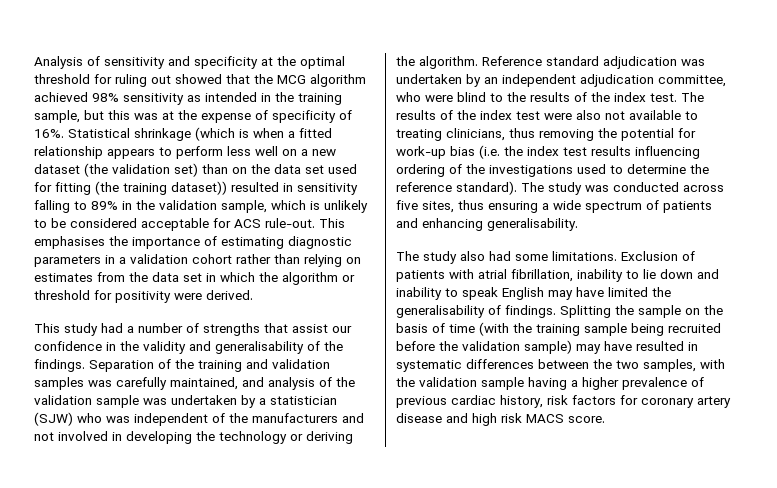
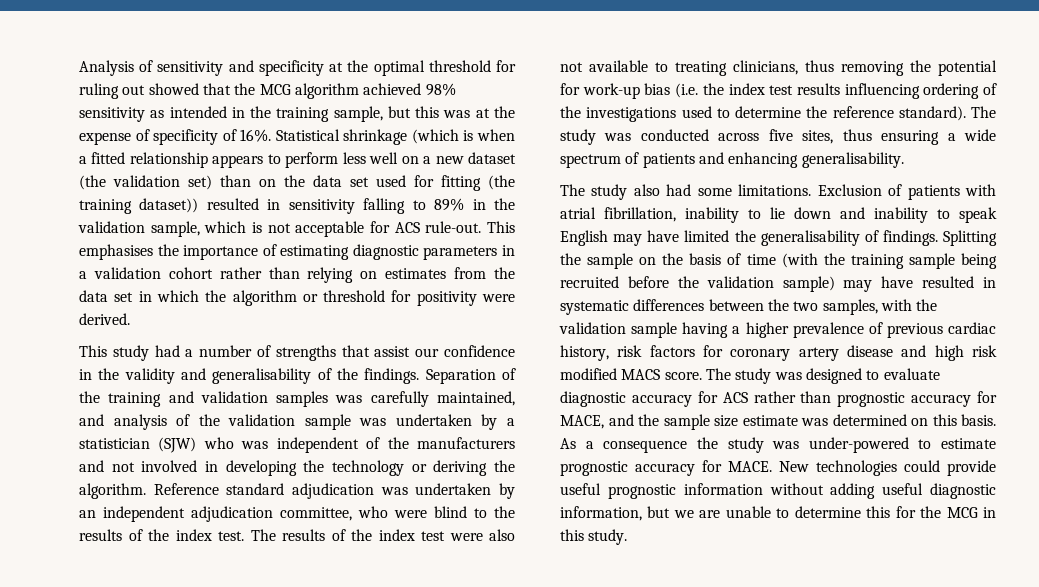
- Statistical shrinkage (which is when a fitted relationship appears to perform less well on a new dataset (the validation set) than on the data set used for fitting (the training dataset)) resulted in sensitivity falling to 89% in the validation sample, which is unlikely to be considered acceptable for ACS rule-out.
+ Statistical shrinkage (which is when a fitted relationship appears to perform less well on a new dataset (the validation set) than on the data set used for fitting (the training dataset)) resulted in sensitivity falling to 89% in the validation sample, which is not acceptable for ACS rule-out.
- Splitting the sample on the basis of time (with the training sample being recruited before the validation sample) may have resulted in systematic differences between the two samples, with the validation sample having a higher prevalence of previous cardiac history, risk factors for coronary artery disease and high risk MACS score.
+ Splitting the sample on the basis of time (with the training sample being recruited before the validation sample) may have resulted in systematic differences between the two samples, with the validation sample having a higher prevalence of previous cardiac history, risk factors for coronary artery disease and high risk modified MACS score.
+ The study was designed to evaluate diagnostic accuracy for ACS rather than prognostic accuracy for MACE, and the sample size estimate was determined on this basis. As a consequence the study was under-powered to estimate prognostic accuracy for MACE. New technologies could provide useful prognostic information without adding useful diagnostic information, but we are unable to determine this for the MCG in this study.

